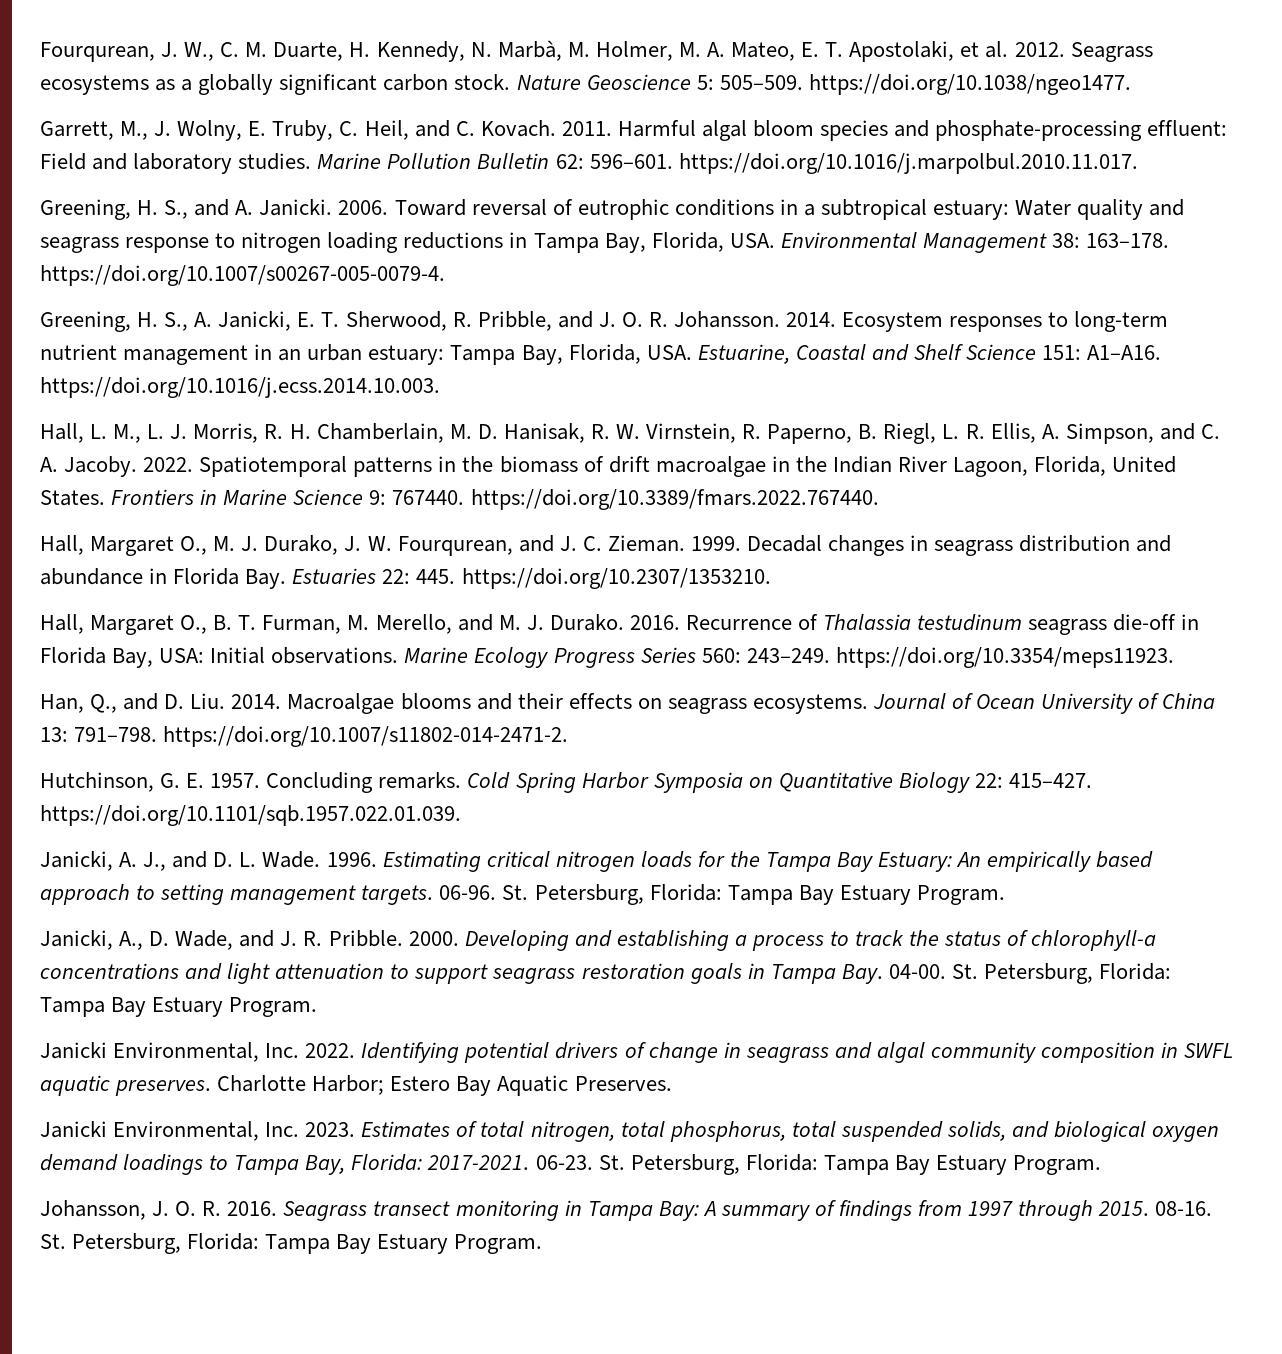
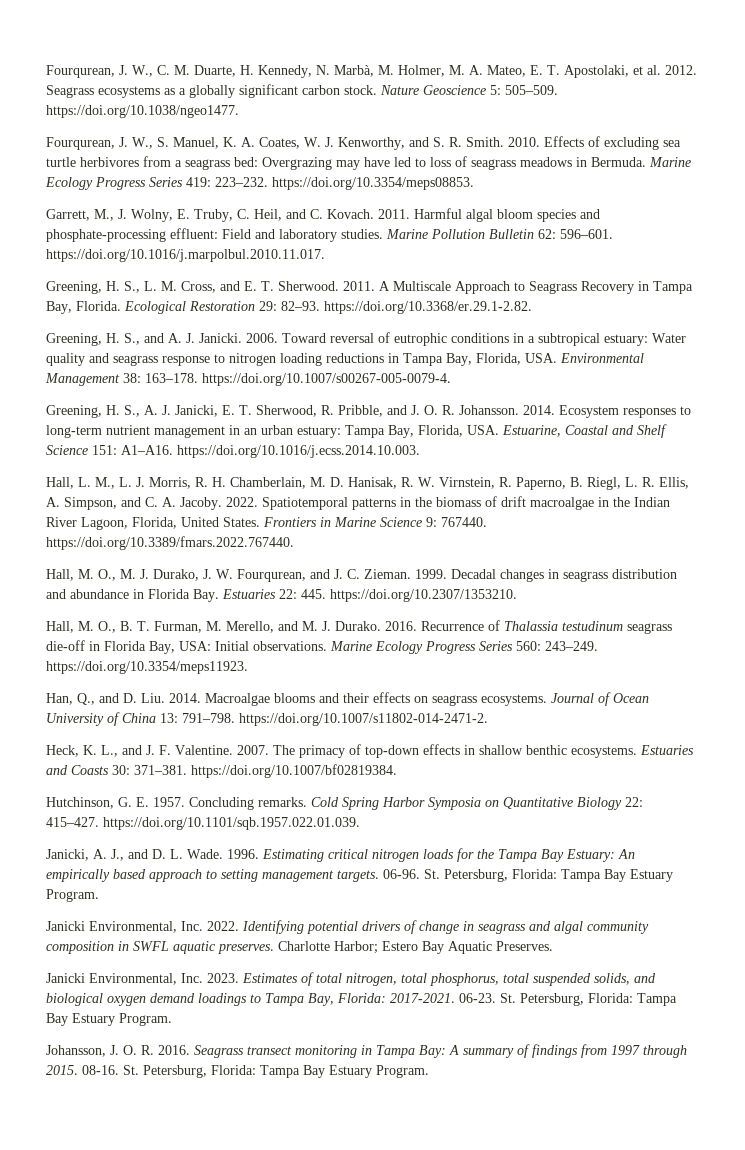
+ Fourqurean, J. W., S. Manuel, K. A. Coates, W. J. Kenworthy, and S. R. Smith. 2010. Effects of excluding sea turtle herbivores from a seagrass bed: Overgrazing may have led to loss of seagrass meadows in Bermuda. Marine Ecology Progress Series 419: 223–232. https://doi.org/10.3354/meps08853.
+ Greening, H. S., L. M. Cross, and E. T. Sherwood. 2011. A Multiscale Approach to Seagrass Recovery in Tampa Bay, Florida. Ecological Restoration 29: 82–93. https://doi.org/10.3368/er.29.1-2.82.
- Greening, H. S., and A. Janicki.
+ Greening, H. S., and A. J. Janicki.
- Greening, H. S., A. Janicki, E. T. Sherwood, R. Pribble, and J. O. R. Johansson.
+ Greening, H. S., A. J. Janicki, E. T. Sherwood, R. Pribble, and J. O. R. Johansson.
- Hall, Margaret O., M. J. Durako, J. W. Fourqurean, and J. C. Zieman.
+ Hall, M. O., M. J. Durako, J. W. Fourqurean, and J. C. Zieman.
- Hall, Margaret O., B. T. Furman, M. Merello, and M. J. Durako.
+ Hall, M. O., B. T. Furman, M. Merello, and M. J. Durako.
+ Heck, K. L., and J. F. Valentine. 2007. The primacy of top-down effects in shallow benthic ecosystems. Estuaries and Coasts 30: 371–381. https://doi.org/10.1007/bf02819384.
- Janicki, A., D. Wade, and J. R. Pribble. 2000. Developing and establishing a process to track the status of chlorophyll-a concentrations and light attenuation to support seagrass restoration goals in Tampa Bay. 04-00. St. Petersburg, Florida: Tampa Bay Estuary Program.

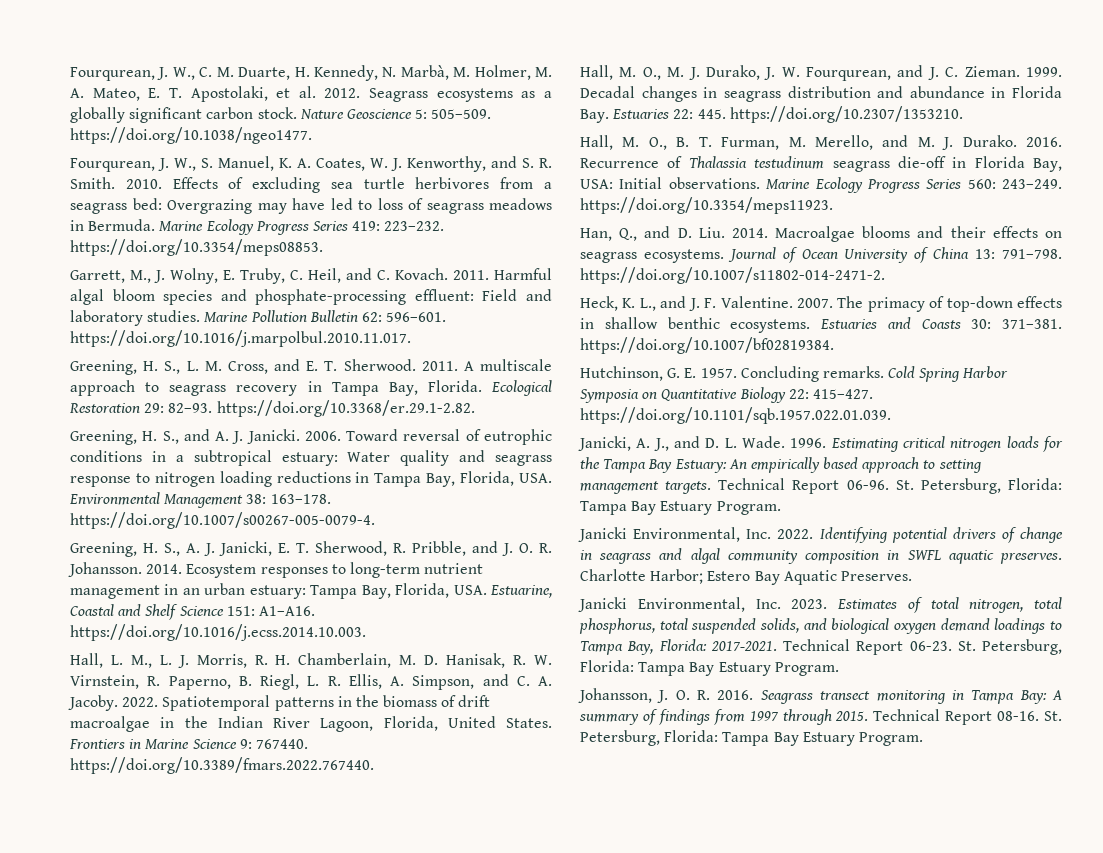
- A Multiscale Approach to Seagrass Recovery in Tampa Bay, Florida.
+ A multiscale approach to seagrass recovery in Tampa Bay, Florida.
- 06-96.
+ Technical Report 06-96.
- 06-23.
+ Technical Report 06-23.
- 08-16.
+ Technical Report 08-16.

